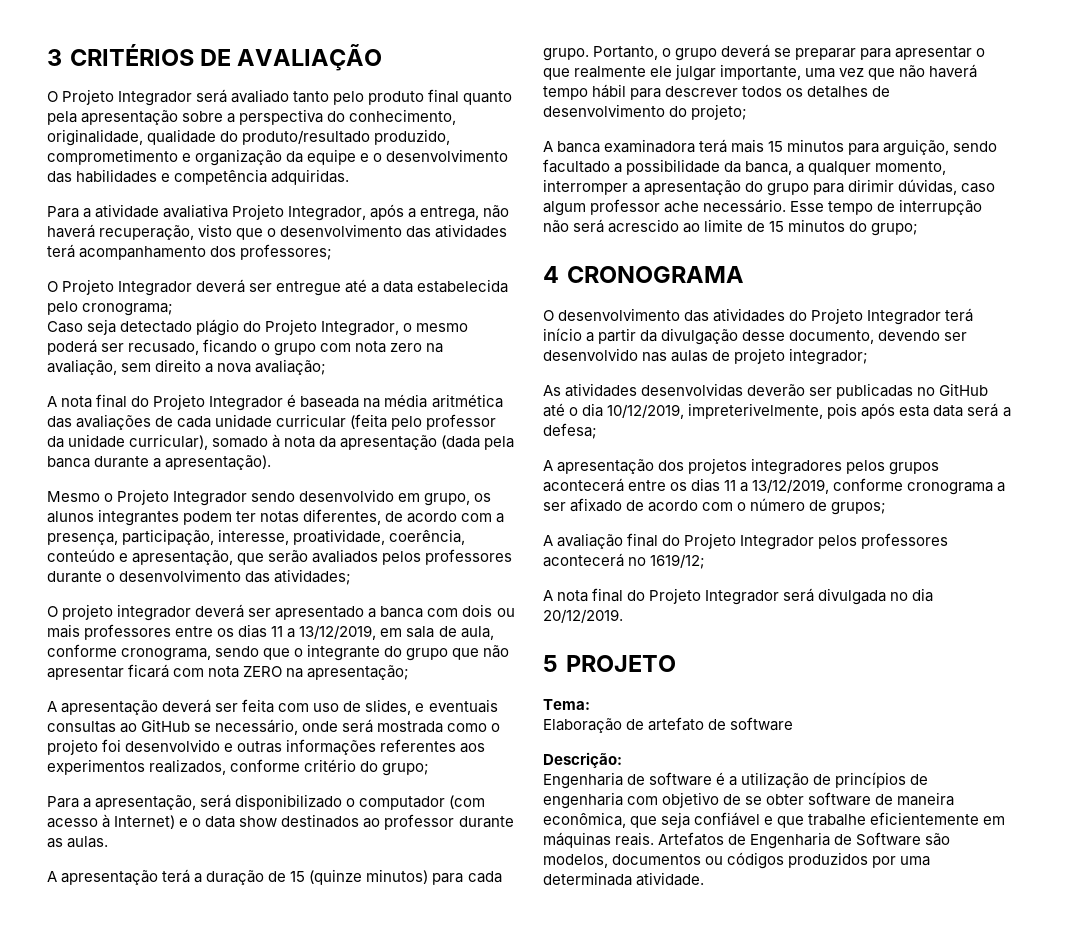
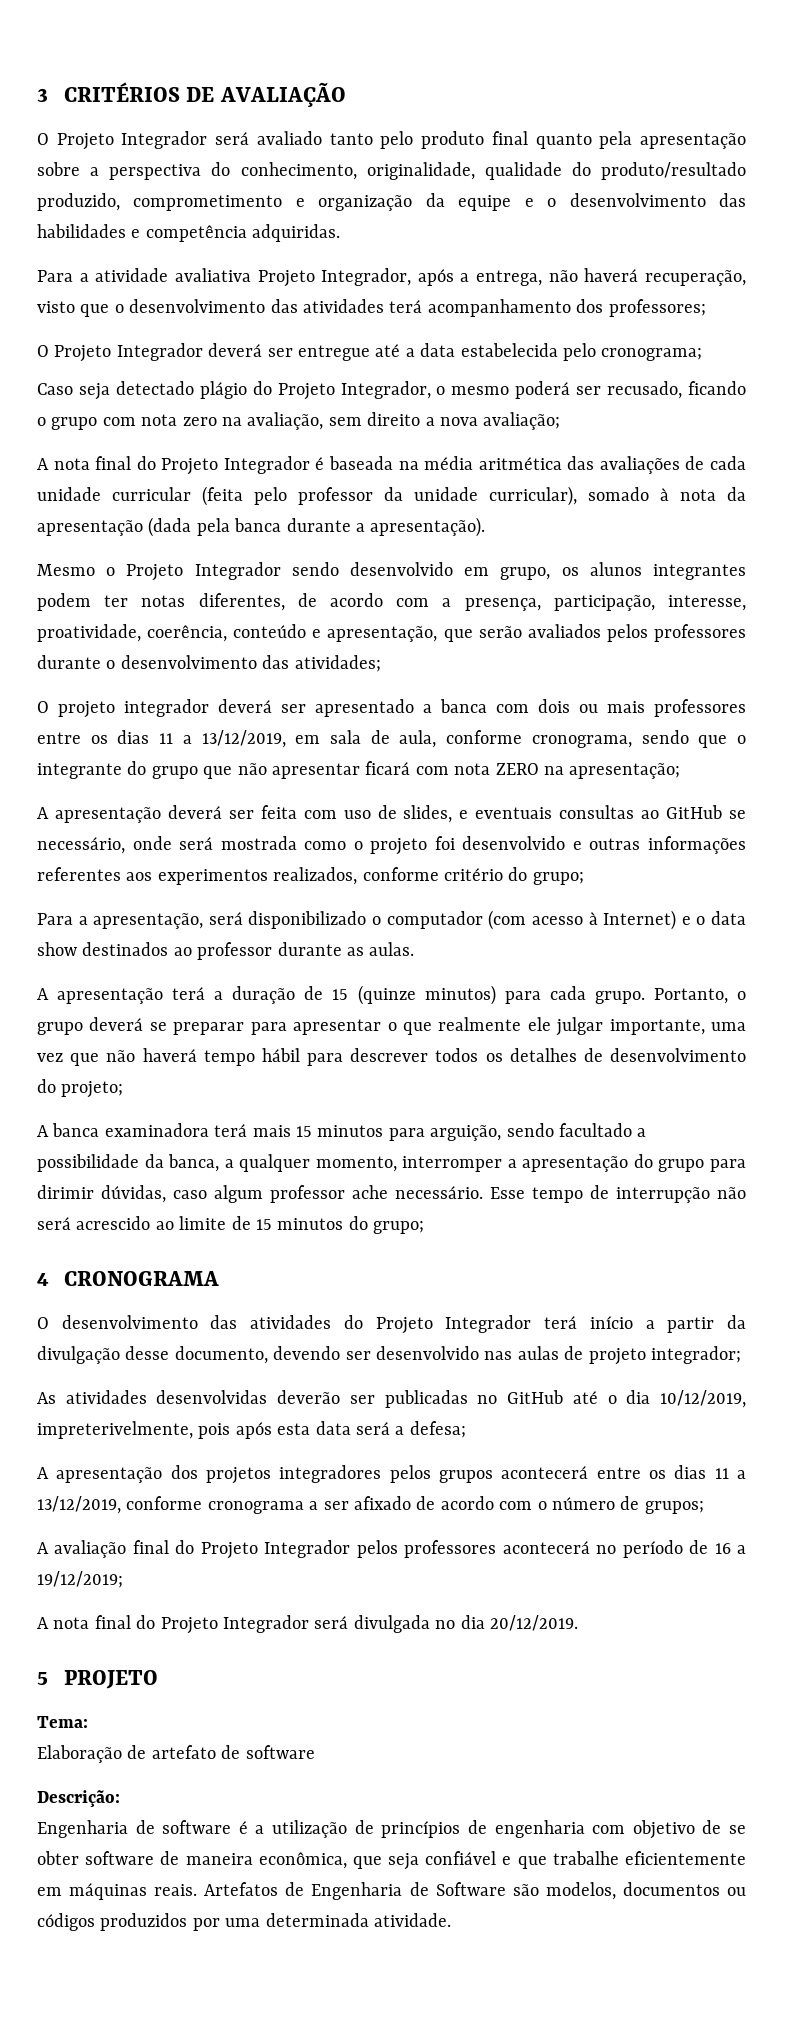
- A avaliação final do Projeto Integrador pelos professores acontecerá no 1619/12;
+ A avaliação final do Projeto Integrador pelos professores acontecerá no período de 16 a 19/12/2019;

